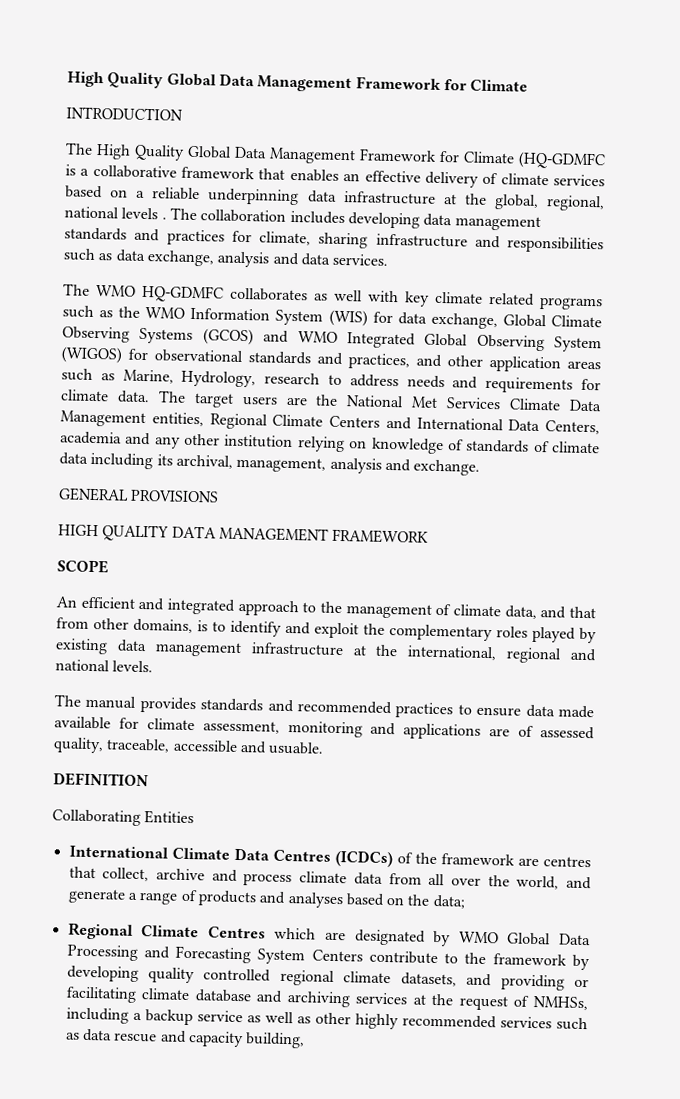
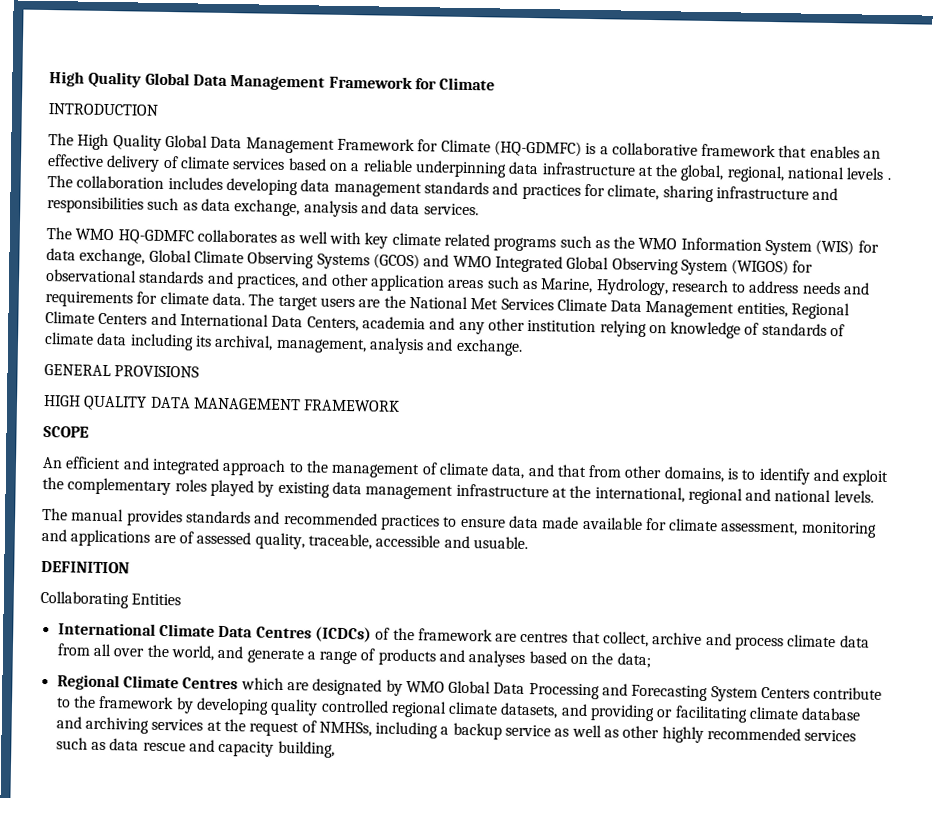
- The High Quality Global Data Management Framework for Climate (HQ-GDMFC is a collaborative framework that enables an effective delivery of climate services based on a reliable underpinning data infrastructure at the global, regional, national levels .
+ The High Quality Global Data Management Framework for Climate (HQ-GDMFC) is a collaborative framework that enables an effective delivery of climate services based on a reliable underpinning data infrastructure at the global, regional, national levels .

